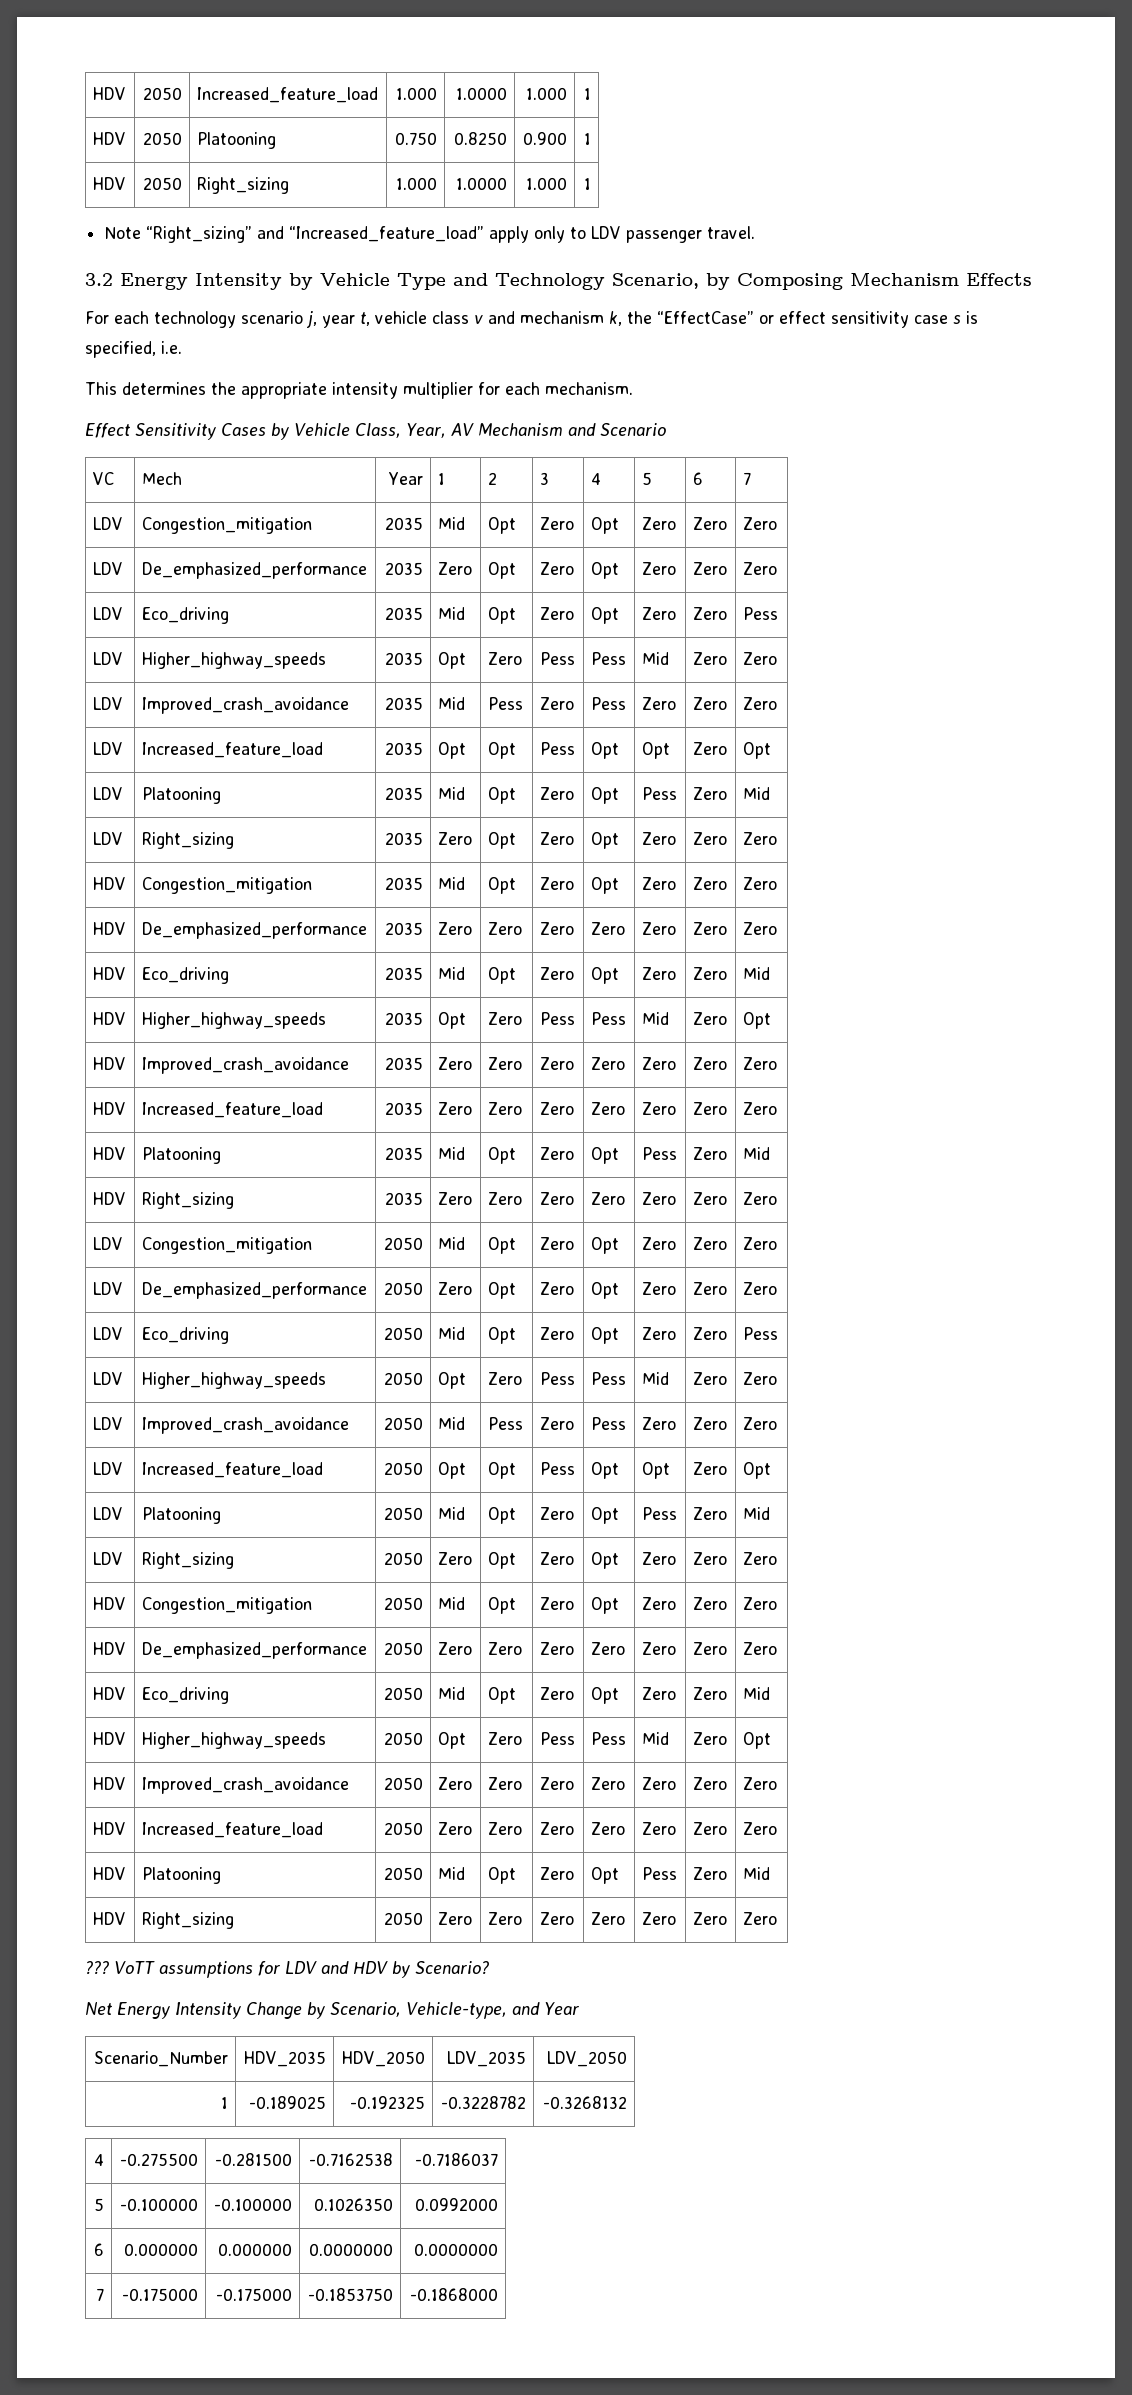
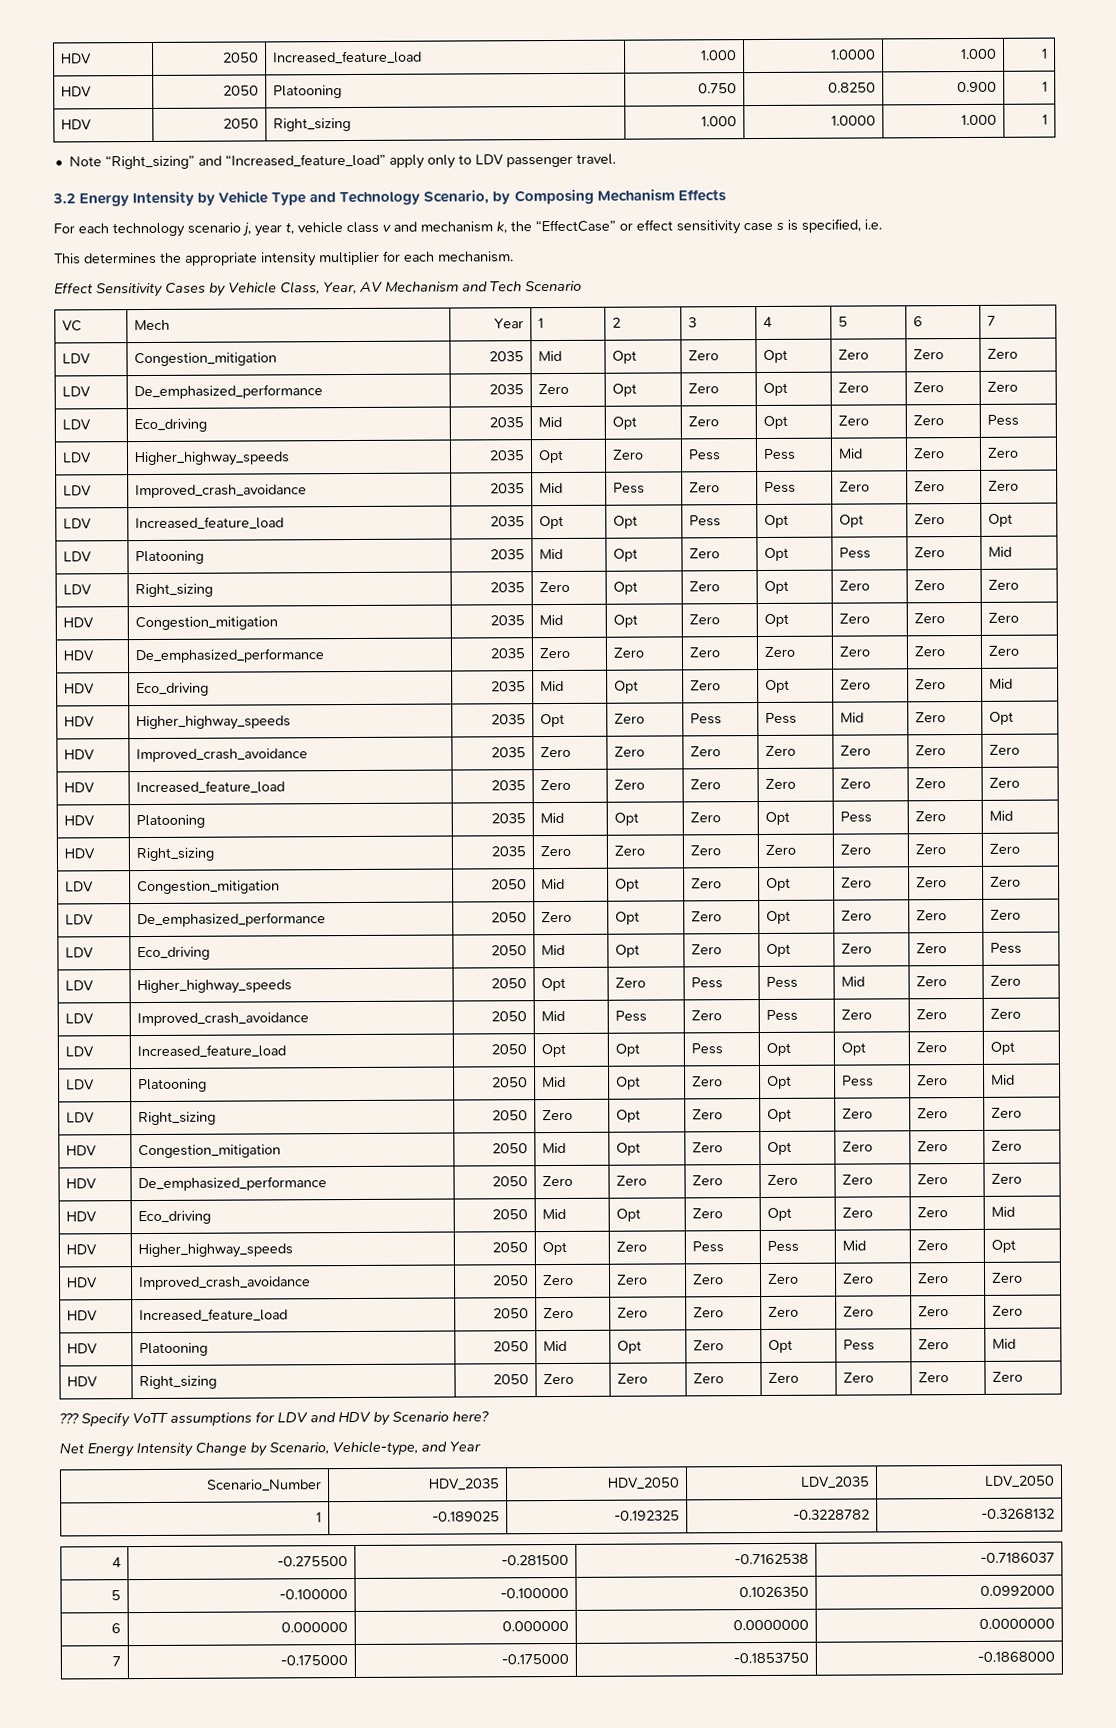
- Effect Sensitivity Cases by Vehicle Class, Year, AV Mechanism and Scenario
+ Effect Sensitivity Cases by Vehicle Class, Year, AV Mechanism and Tech Scenario
- VoTT assumptions for LDV and HDV by Scenario?
+ Specify VoTT assumptions for LDV and HDV by Scenario here?

